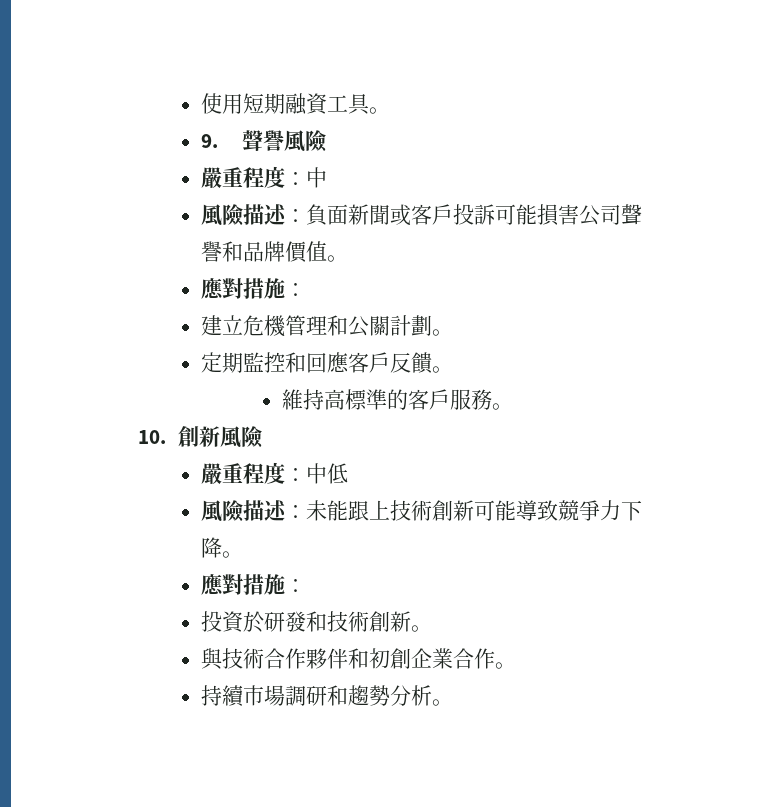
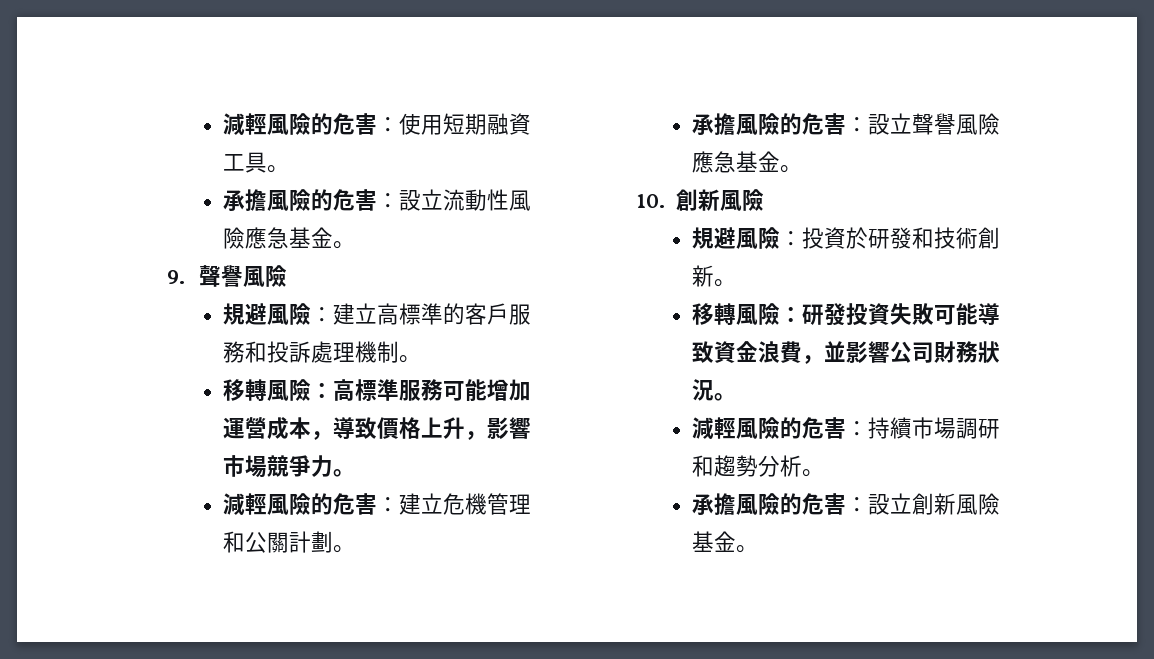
- 使用短期融資工具。
+ 減輕風險的危害：使用短期融資工具。
+ 承擔風險的危害：設立流動性風險應急基金。
  9.聲譽風險
- 嚴重程度：中
- 風險描述：負面新聞或客戶投訴可能損害公司聲譽和品牌價值。
- 應對措施：
- 建立危機管理和公關計劃。
+ 規避風險：建立高標準的客戶服務和投訴處理機制。
+ 移轉風險：高標準服務可能增加運營成本，導致價格上升，影響市場競爭力。
+ 減輕風險的危害：建立危機管理和公關計劃。
- 定期監控和回應客戶反饋。
- 維持高標準的客戶服務。
+ 承擔風險的危害：設立聲譽風險應急基金。
  10.創新風險
- 嚴重程度：中低
- 風險描述：未能跟上技術創新可能導致競爭力下降。
- 應對措施：
- 投資於研發和技術創新。
+ 規避風險：投資於研發和技術創新。
- 與技術合作夥伴和初創企業合作。
- 持續市場調研和趨勢分析。
+ 移轉風險：研發投資失敗可能導致資金浪費，並影響公司財務狀況。
+ 減輕風險的危害：持續市場調研和趨勢分析。
+ 承擔風險的危害：設立創新風險基金。

